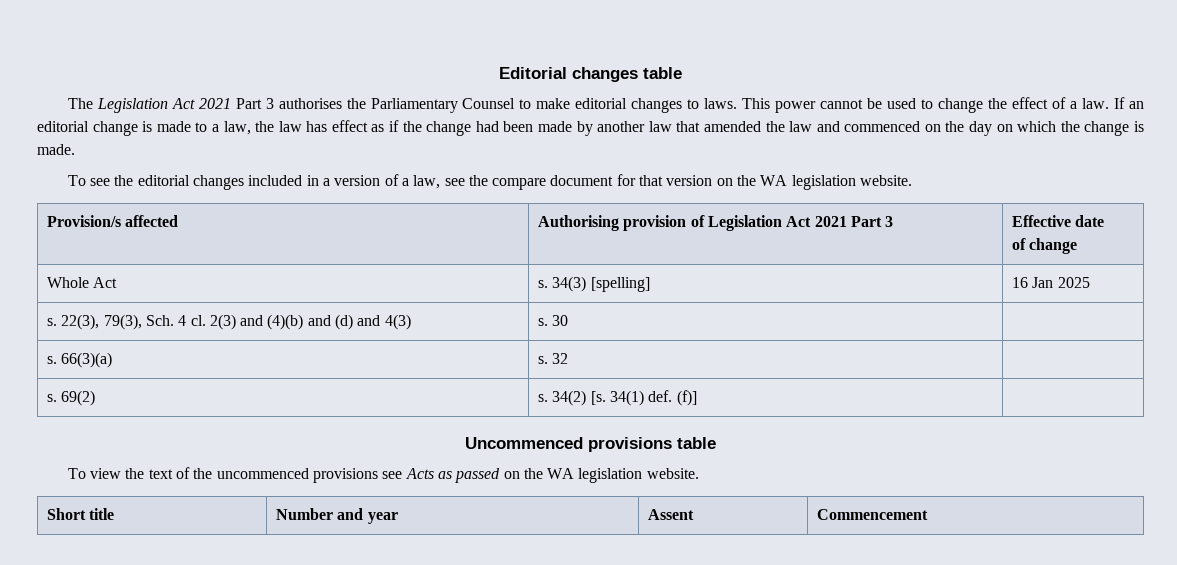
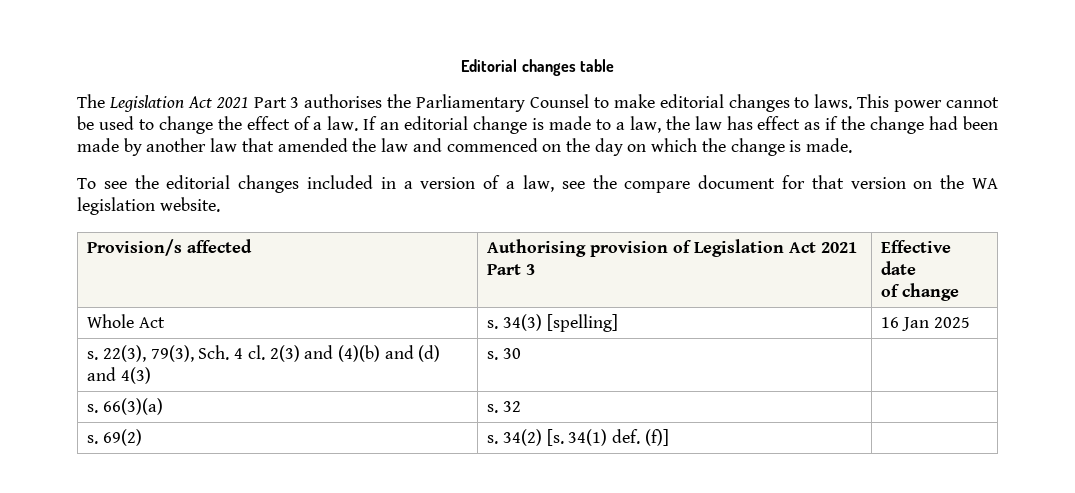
- Uncommenced provisions table
- To view the text of the uncommenced provisions see Acts as passed on the WA legislation website.
- Short title | Number and year | Assent | Commencement

